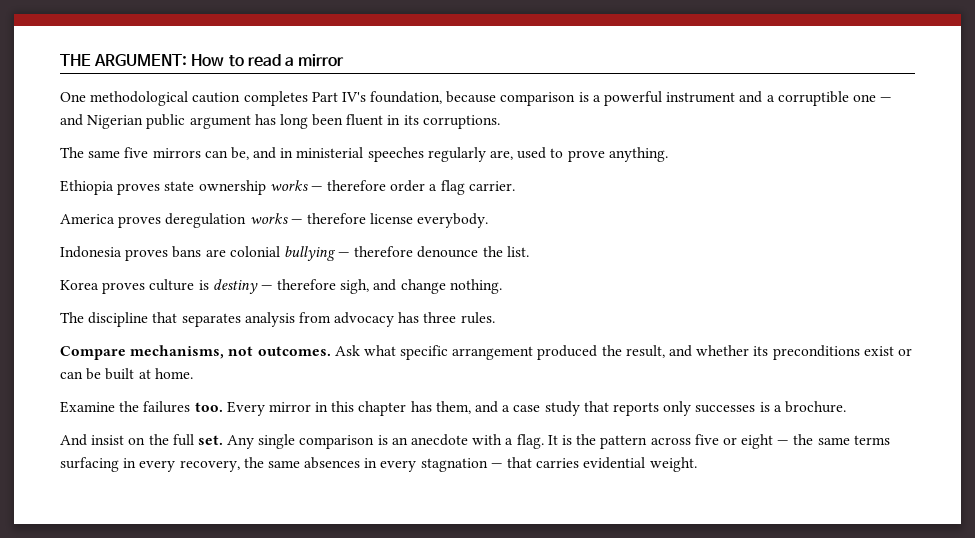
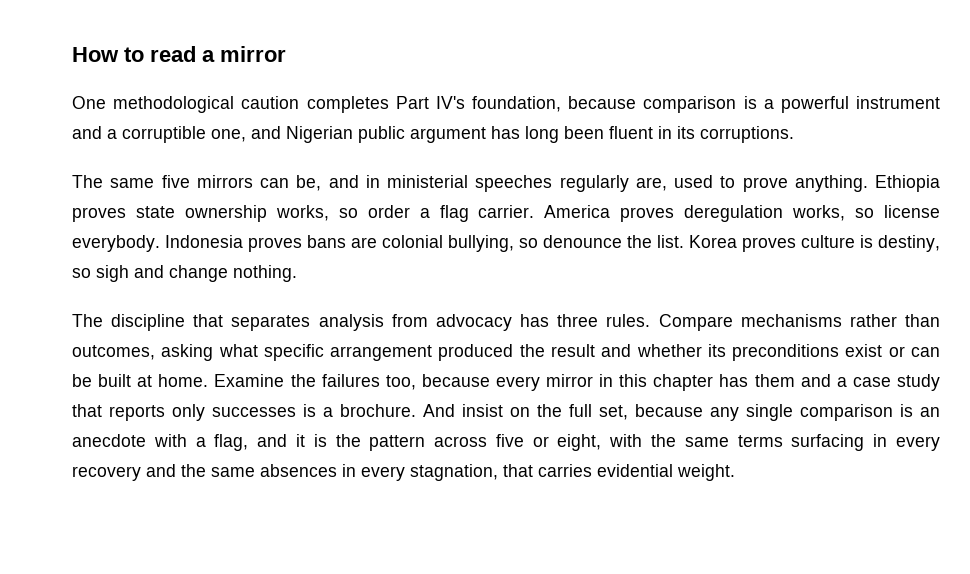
- THE ARGUMENT: How to read a mirror
+ How to read a mirror
- One methodological caution completes Part IV's foundation, because comparison is a powerful instrument and a corruptible one — and Nigerian public argument has long been fluent in its corruptions.
+ One methodological caution completes Part IV's foundation, because comparison is a powerful instrument and a corruptible one, and Nigerian public argument has long been fluent in its corruptions.
- The same five mirrors can be, and in ministerial speeches regularly are, used to prove anything.
- Ethiopia proves state ownership works — therefore order a flag carrier.
- America proves deregulation works — therefore license everybody.
- Indonesia proves bans are colonial bullying — therefore denounce the list.
- Korea proves culture is destiny — therefore sigh, and change nothing.
+ The same five mirrors can be, and in ministerial speeches regularly are, used to prove anything. Ethiopia proves state ownership works, so order a flag carrier. America proves deregulation works, so license everybody. Indonesia proves bans are colonial bullying, so denounce the list. Korea proves culture is destiny, so sigh and change nothing.
- The discipline that separates analysis from advocacy has three rules.
- Compare mechanisms, not outcomes. Ask what specific arrangement produced the result, and whether its preconditions exist or can be built at home.
- Examine the failures too. Every mirror in this chapter has them, and a case study that reports only successes is a brochure.
- And insist on the full set. Any single comparison is an anecdote with a flag. It is the pattern across five or eight — the same terms surfacing in every recovery, the same absences in every stagnation — that carries evidential weight.
+ The discipline that separates analysis from advocacy has three rules. Compare mechanisms rather than outcomes, asking what specific arrangement produced the result and whether its preconditions exist or can be built at home. Examine the failures too, because every mirror in this chapter has them and a case study that reports only successes is a brochure. And insist on the full set, because any single comparison is an anecdote with a flag, and it is the pattern across five or eight, with the same terms surfacing in every recovery and the same absences in every stagnation, that carries evidential weight.

